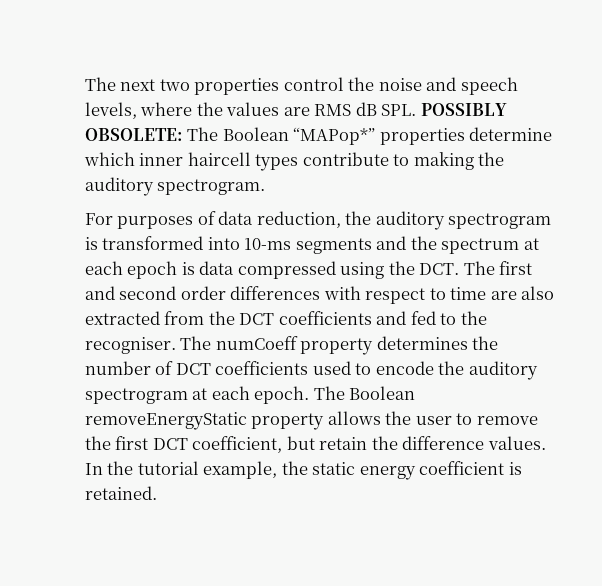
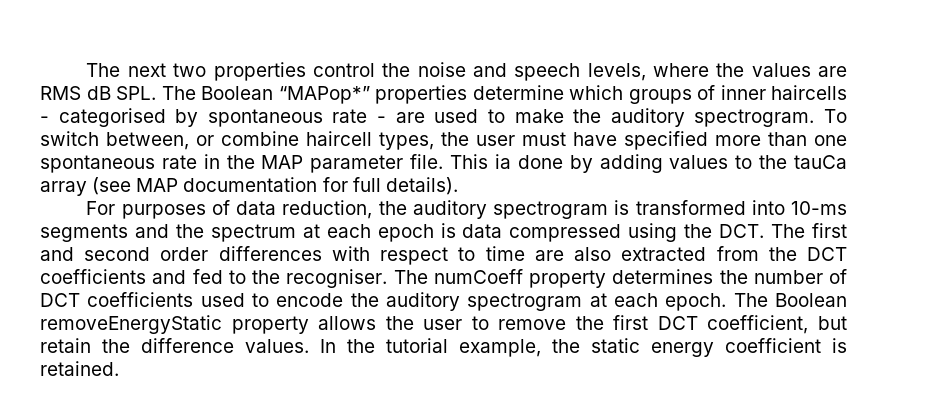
- The next two properties control the noise and speech levels, where the values are RMS dB SPL. POSSIBLY OBSOLETE: The Boolean “MAPop*” properties determine which inner haircell types contribute to making the auditory spectrogram.
+ The next two properties control the noise and speech levels, where the values are RMS dB SPL. The Boolean “MAPop*” properties determine which groups of inner haircells - categorised by spontaneous rate - are used to make the auditory spectrogram. To switch between, or combine haircell types, the user must have specified more than one spontaneous rate in the MAP parameter file. This ia done by adding values to the tauCa array (see MAP documentation for full details).

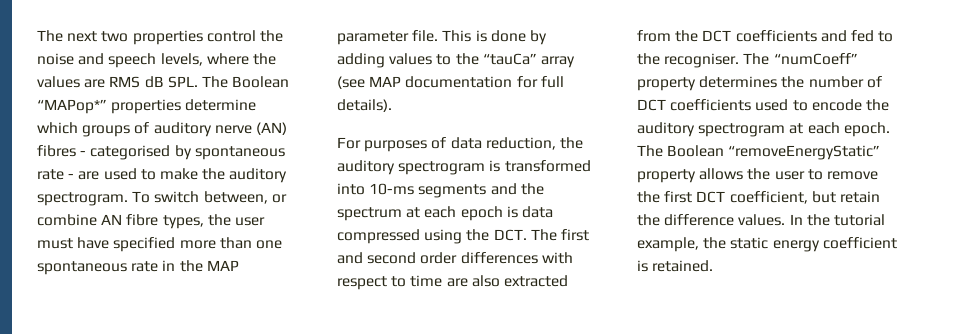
- The next two properties control the noise and speech levels, where the values are RMS dB SPL. The Boolean “MAPop*” properties determine which groups of inner haircells - categorised by spontaneous rate - are used to make the auditory spectrogram.
+ The next two properties control the noise and speech levels, where the values are RMS dB SPL. The Boolean “MAPop*” properties determine which groups of auditory nerve (AN) fibres - categorised by spontaneous rate - are used to make the auditory spectrogram.
- To switch between, or combine haircell types, the user must have specified more than one spontaneous rate in the MAP parameter file.
+ To switch between, or combine AN fibre types, the user must have specified more than one spontaneous rate in the MAP parameter file.
- This ia done by adding values to the tauCa array (see MAP documentation for full details).
+ This is done by adding values to the “tauCa” array (see MAP documentation for full details).
- The numCoeff property determines the number of DCT coefficients used to encode the auditory spectrogram at each epoch.
+ The “numCoeff” property determines the number of DCT coefficients used to encode the auditory spectrogram at each epoch.
- The Boolean removeEnergyStatic property allows the user to remove the first DCT coefficient, but retain the difference values.
+ The Boolean “removeEnergyStatic” property allows the user to remove the first DCT coefficient, but retain the difference values.

